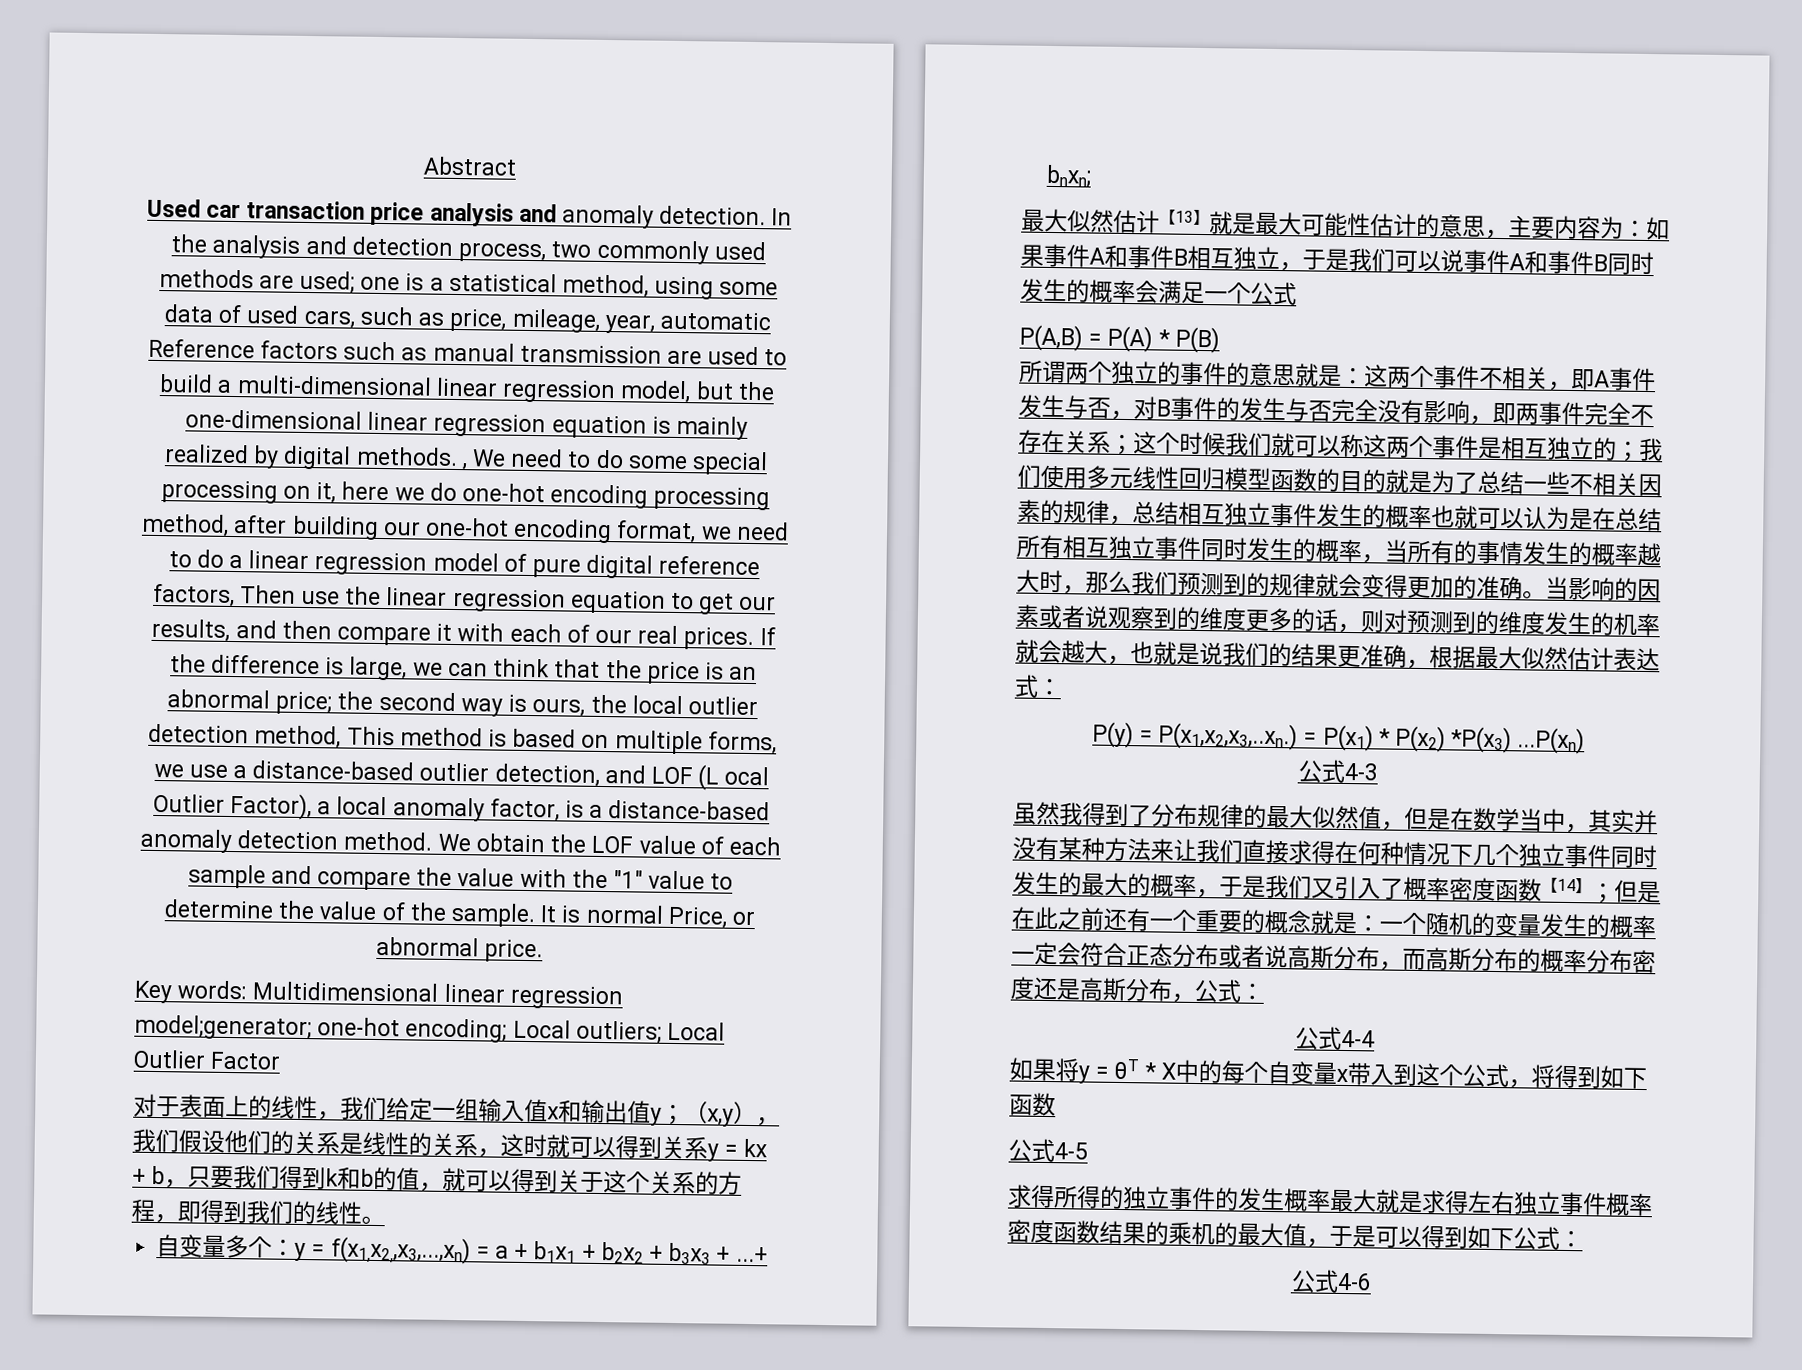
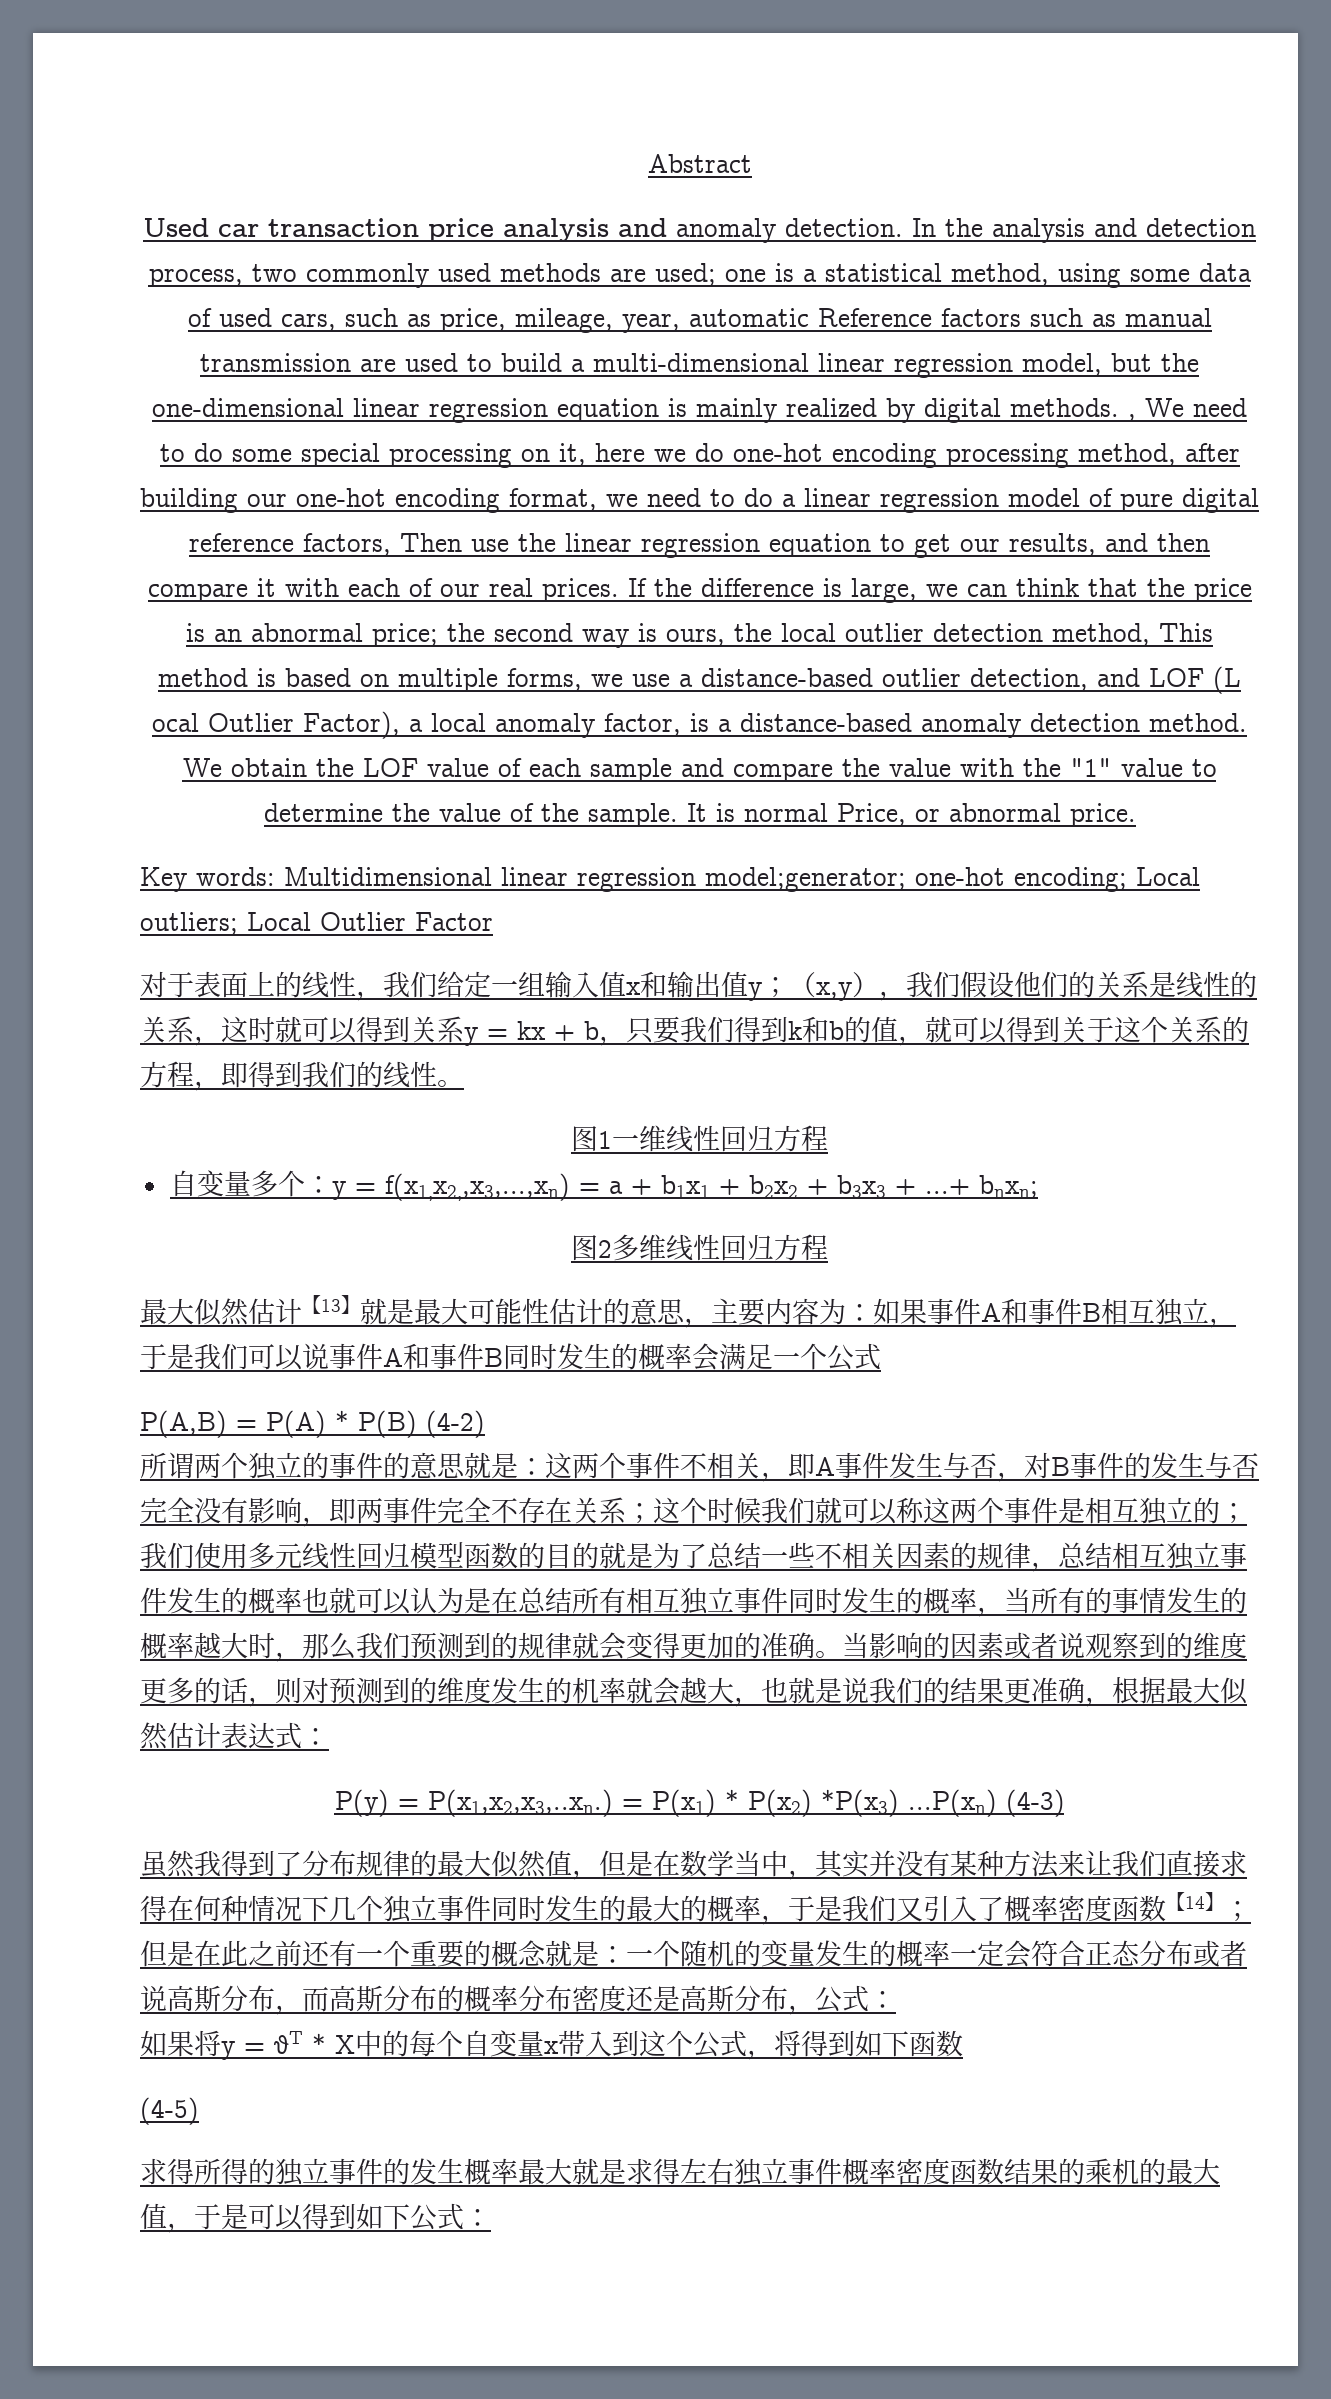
+ 图1一维线性回归方程
+ 图2多维线性回归方程
- P(A,B) = P(A) * P(B)
+ P(A,B) = P(A) * P(B) (4-2)
- P(y) = P(x1,x2,x3,..xn.) = P(x1) * P(x2) *P(x3) ...P(xn)
- 公式4-3
+ P(y) = P(x1,x2,x3,..xn.) = P(x1) * P(x2) *P(x3) ...P(xn) (4-3)
- 公式4-4
- 公式4-5
+ (4-5)
- 公式4-6

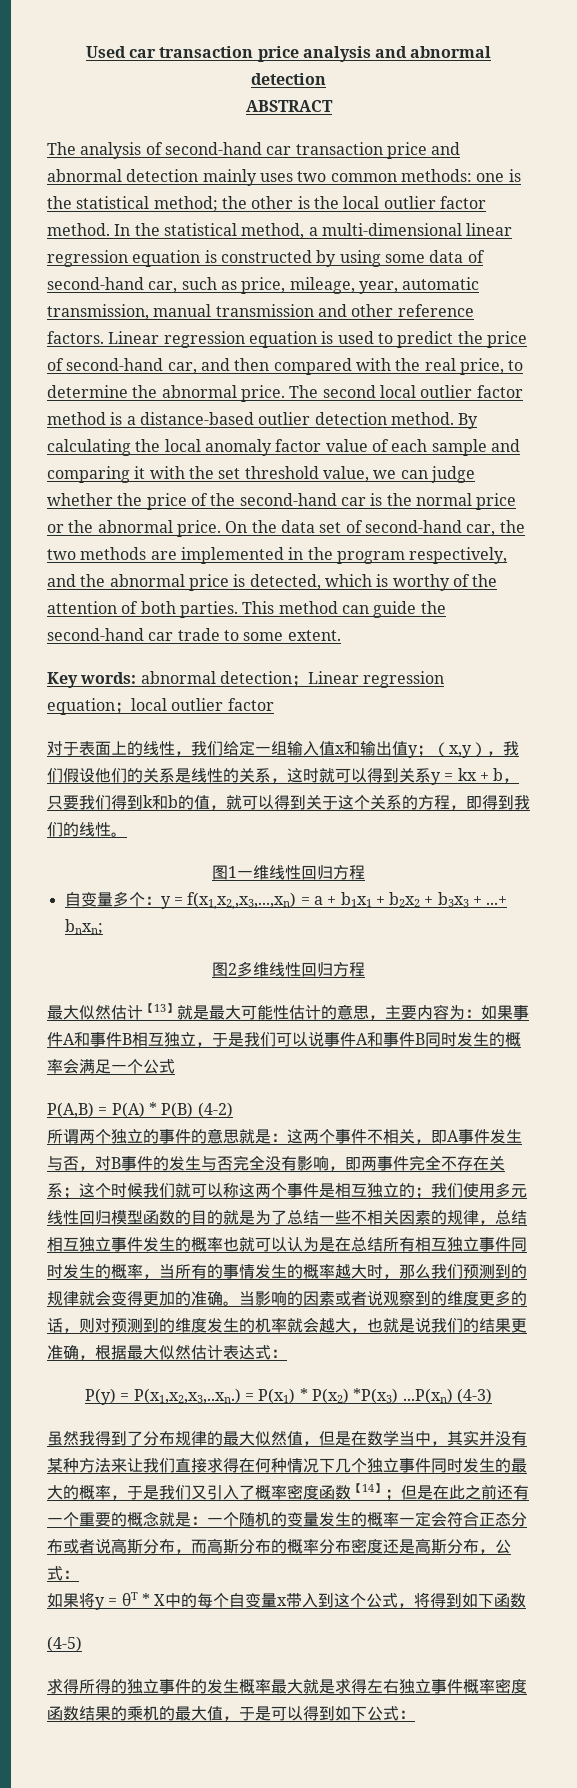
- Abstract
- Used car transaction price analysis and anomaly detection. In the analysis and detection process, two commonly used methods are used; one is a statistical method, using some data of used cars, such as price, mileage, year, automatic Reference factors such as manual transmission are used to build a multi-dimensional linear regression model, but the one-dimensional linear regression equation is mainly realized by digital methods. , We need to do some special processing on it, here we do one-hot encoding processing method, after building our one-hot encoding format, we need to do a linear regression model of pure digital reference factors, Then use the linear regression equation to get our results, and then compare it with each of our real prices. If the difference is large, we can think that the price is an abnormal price; the second way is ours, the local outlier detection method, This method is based on multiple forms, we use a distance-based outlier detection, and LOF (L ocal Outlier Factor), a local anomaly factor, is a distance-based anomaly detection method. We obtain the LOF value of each sample and compare the value with the "1" value to determine the value of the sample. It is normal Price, or abnormal price.
- Key words: Multidimensional linear regression model;generator; one-hot encoding; Local outliers; Local Outlier Factor
+ Used car transaction price analysis and abnormal detection
+ ABSTRACT
+ The analysis of second-hand car transaction price and abnormal detection mainly uses two common methods: one is the statistical method; the other is the local outlier factor method. In the statistical method, a multi-dimensional linear regression equation is constructed by using some data of second-hand car, such as price, mileage, year, automatic transmission, manual transmission and other reference factors. Linear regression equation is used to predict the price of second-hand car, and then compared with the real price, to determine the abnormal price. The second local outlier factor method is a distance-based outlier detection method. By calculating the local anomaly factor value of each sample and comparing it with the set threshold value, we can judge whether the price of the second-hand car is the normal price or the abnormal price. On the data set of second-hand car, the two methods are implemented in the program respectively, and the abnormal price is detected, which is worthy of the attention of both parties. This method can guide the second-hand car trade to some extent.
+ Key words: abnormal detection；Linear regression equation；local outlier factor

